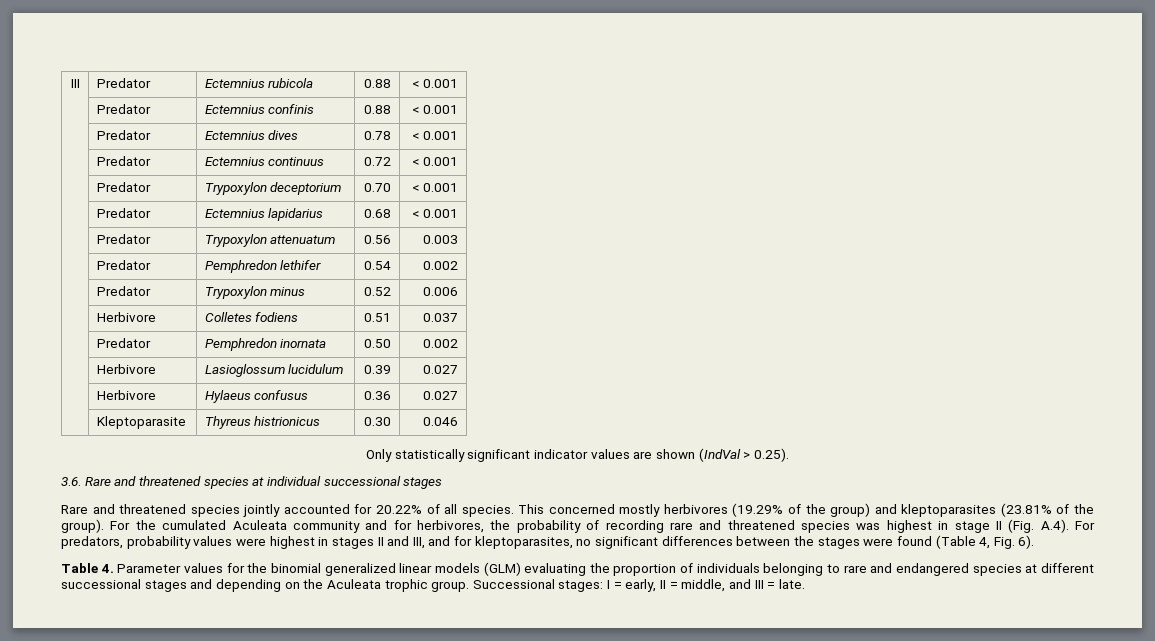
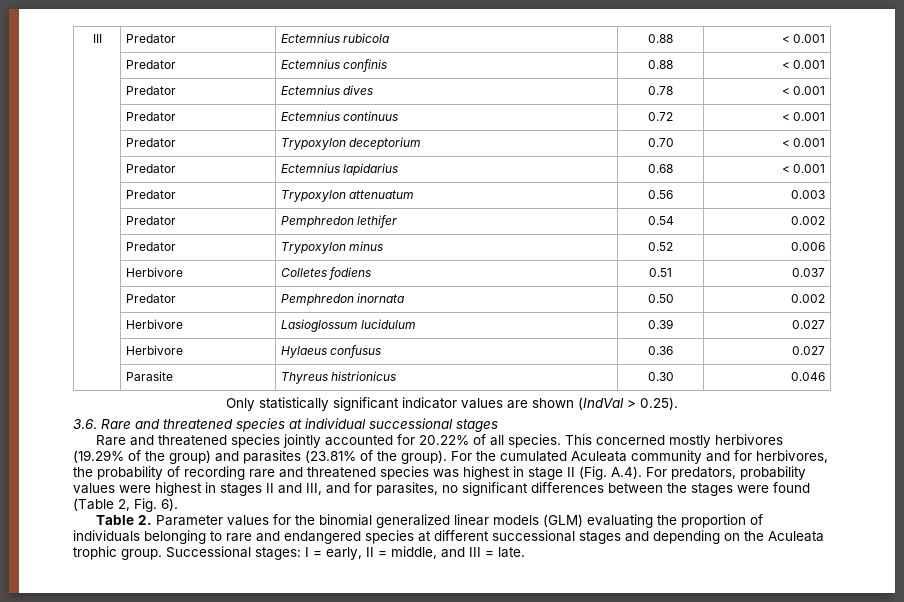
- | Kleptoparasite | Thyreus histrionicus | 0.30 | 0.046
+ | Parasite | Thyreus histrionicus | 0.30 | 0.046
- This concerned mostly herbivores (19.29% of the group) and kleptoparasites (23.81% of the group).
+ This concerned mostly herbivores (19.29% of the group) and parasites (23.81% of the group).
- For the cumulated Aculeata community and for herbivores, the probability of recording rare and threatened species was highest in stage II (Fig. A.4). For predators, probability values were highest in stages II and III, and for kleptoparasites, no significant differences between the stages were found (Table 4, Fig. 6).
+ For the cumulated Aculeata community and for herbivores, the probability of recording rare and threatened species was highest in stage II (Fig. A.4). For predators, probability values were highest in stages II and III, and for parasites, no significant differences between the stages were found (Table 2, Fig. 6).
- Table 4. Parameter values for the binomial generalized linear models (GLM) evaluating the proportion of individuals belonging to rare and endangered species at different successional stages and depending on the Aculeata trophic group.
+ Table 2. Parameter values for the binomial generalized linear models (GLM) evaluating the proportion of individuals belonging to rare and endangered species at different successional stages and depending on the Aculeata trophic group.

